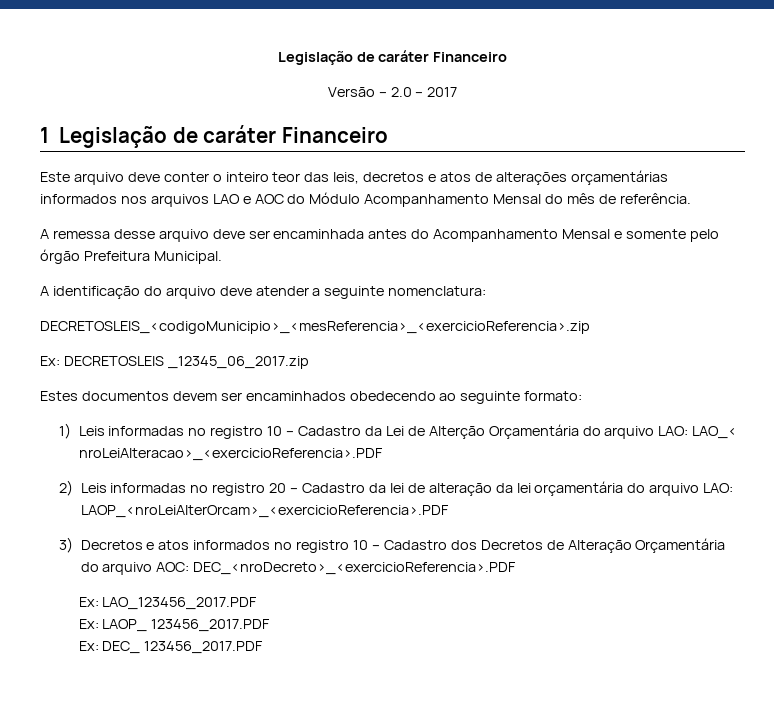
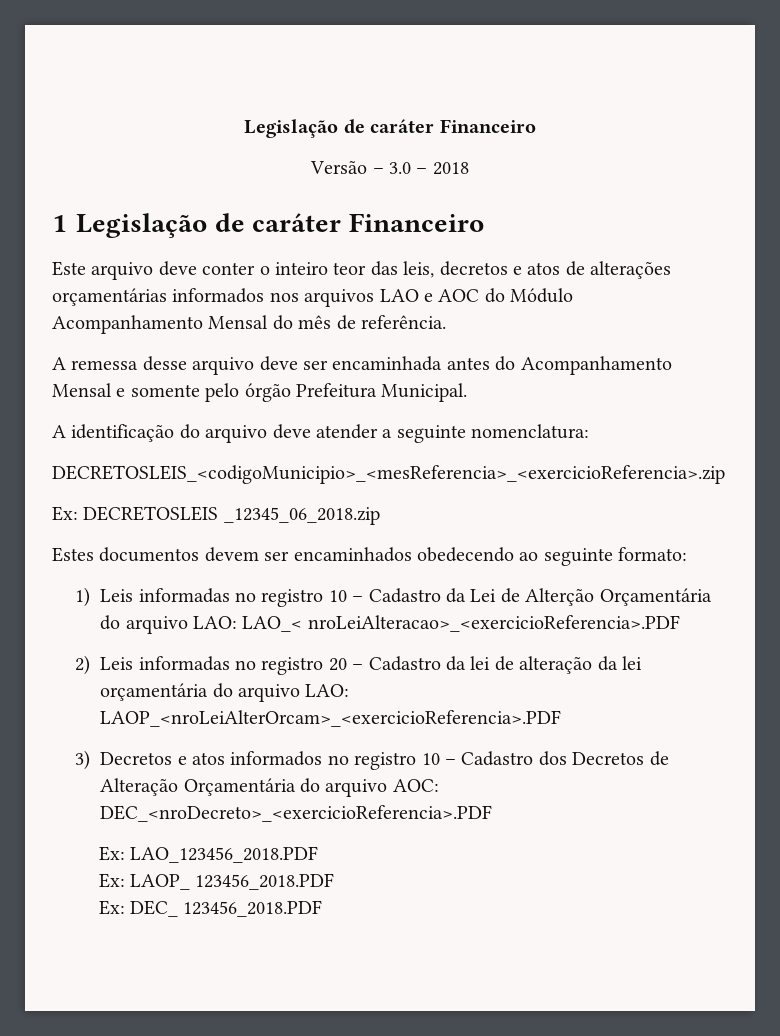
- Versão – 2.0 – 2017
+ Versão – 3.0 – 2018
- Ex: DECRETOSLEIS _12345_06_2017.zip
+ Ex: DECRETOSLEIS _12345_06_2018.zip
- Ex: LAO_123456_2017.PDF
+ Ex: LAO_123456_2018.PDF
- Ex: LAOP_ 123456_2017.PDF
+ Ex: LAOP_ 123456_2018.PDF
- Ex: DEC_ 123456_2017.PDF
+ Ex: DEC_ 123456_2018.PDF

